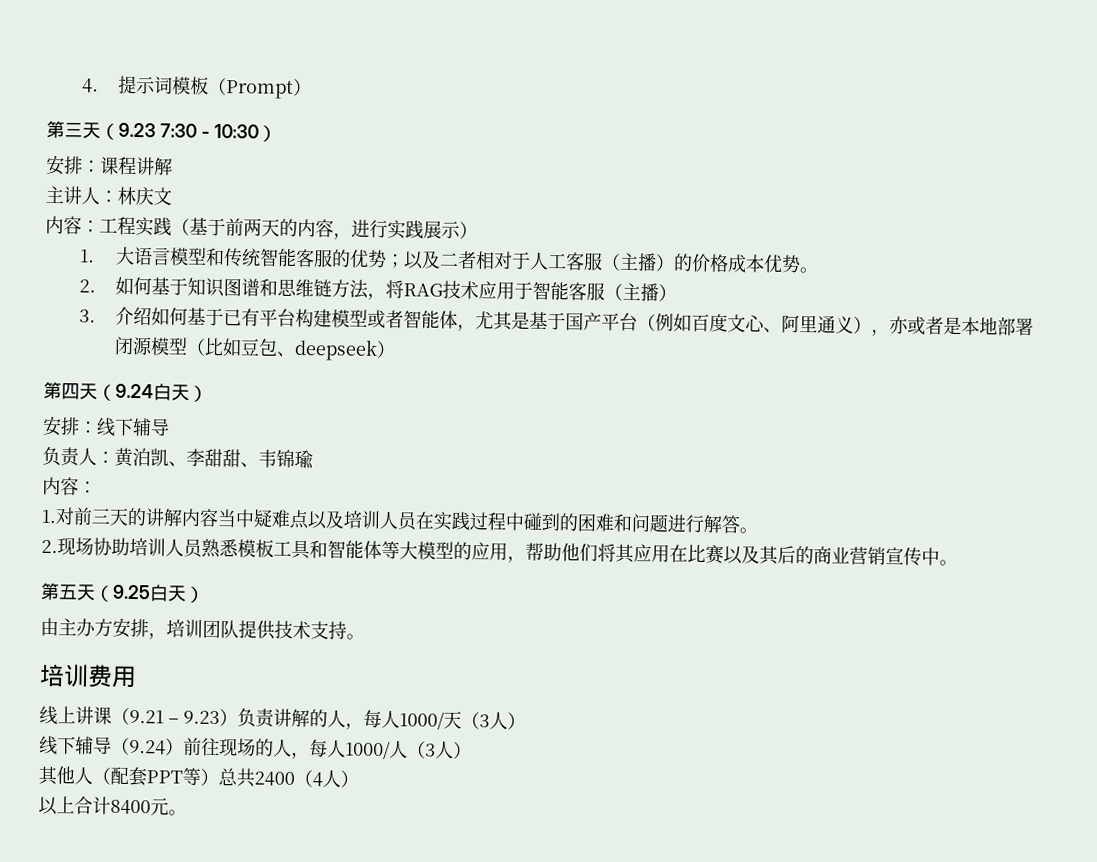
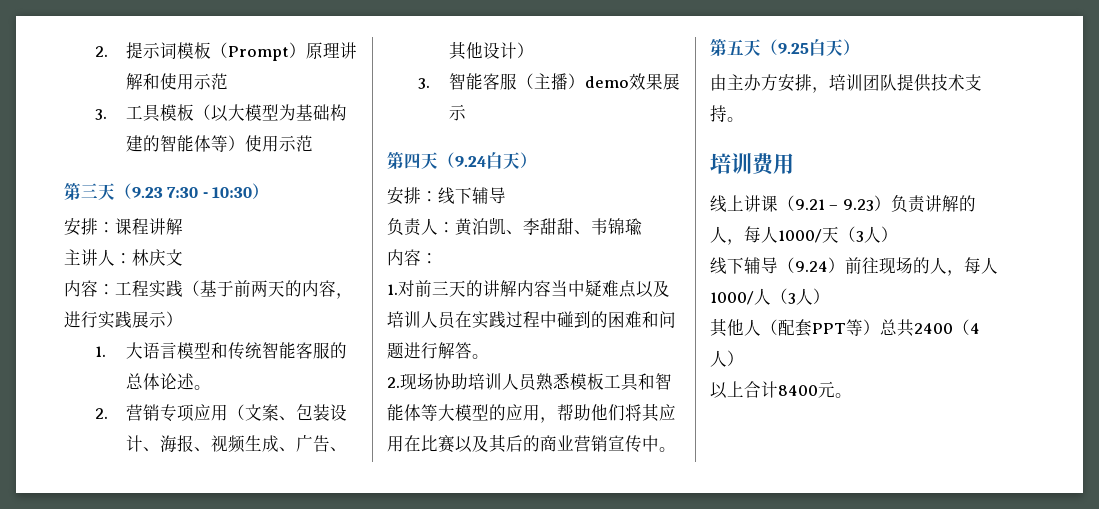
- 4.提示词模板（Prompt）
+ 2.提示词模板（Prompt）原理讲解和使用示范
+ 3.工具模板（以大模型为基础构建的智能体等）使用示范
- 1.大语言模型和传统智能客服的优势；以及二者相对于人工客服（主播）的价格成本优势。
- 2.如何基于知识图谱和思维链方法，将RAG技术应用于智能客服（主播）
- 3.介绍如何基于已有平台构建模型或者智能体，尤其是基于国产平台（例如百度文心、阿里通义），亦或者是本地部署闭源模型（比如豆包、deepseek）
+ 1.大语言模型和传统智能客服的总体论述。
+ 2.营销专项应用（文案、包装设计、海报、视频生成、广告、其他设计）
+ 3.智能客服（主播）demo效果展示

